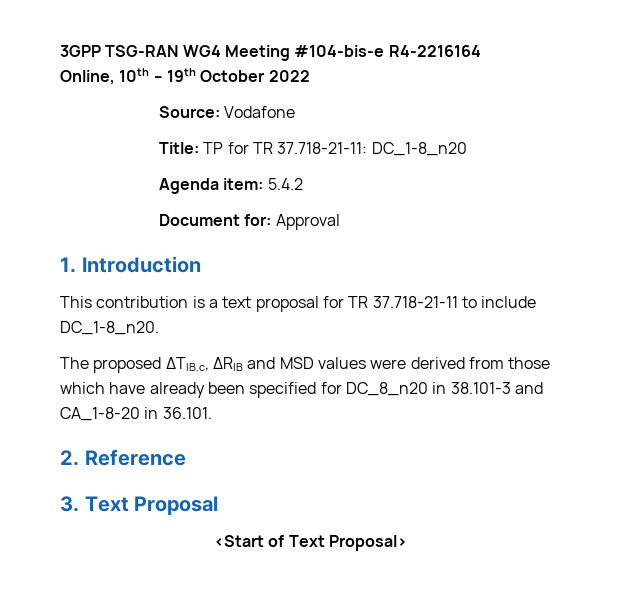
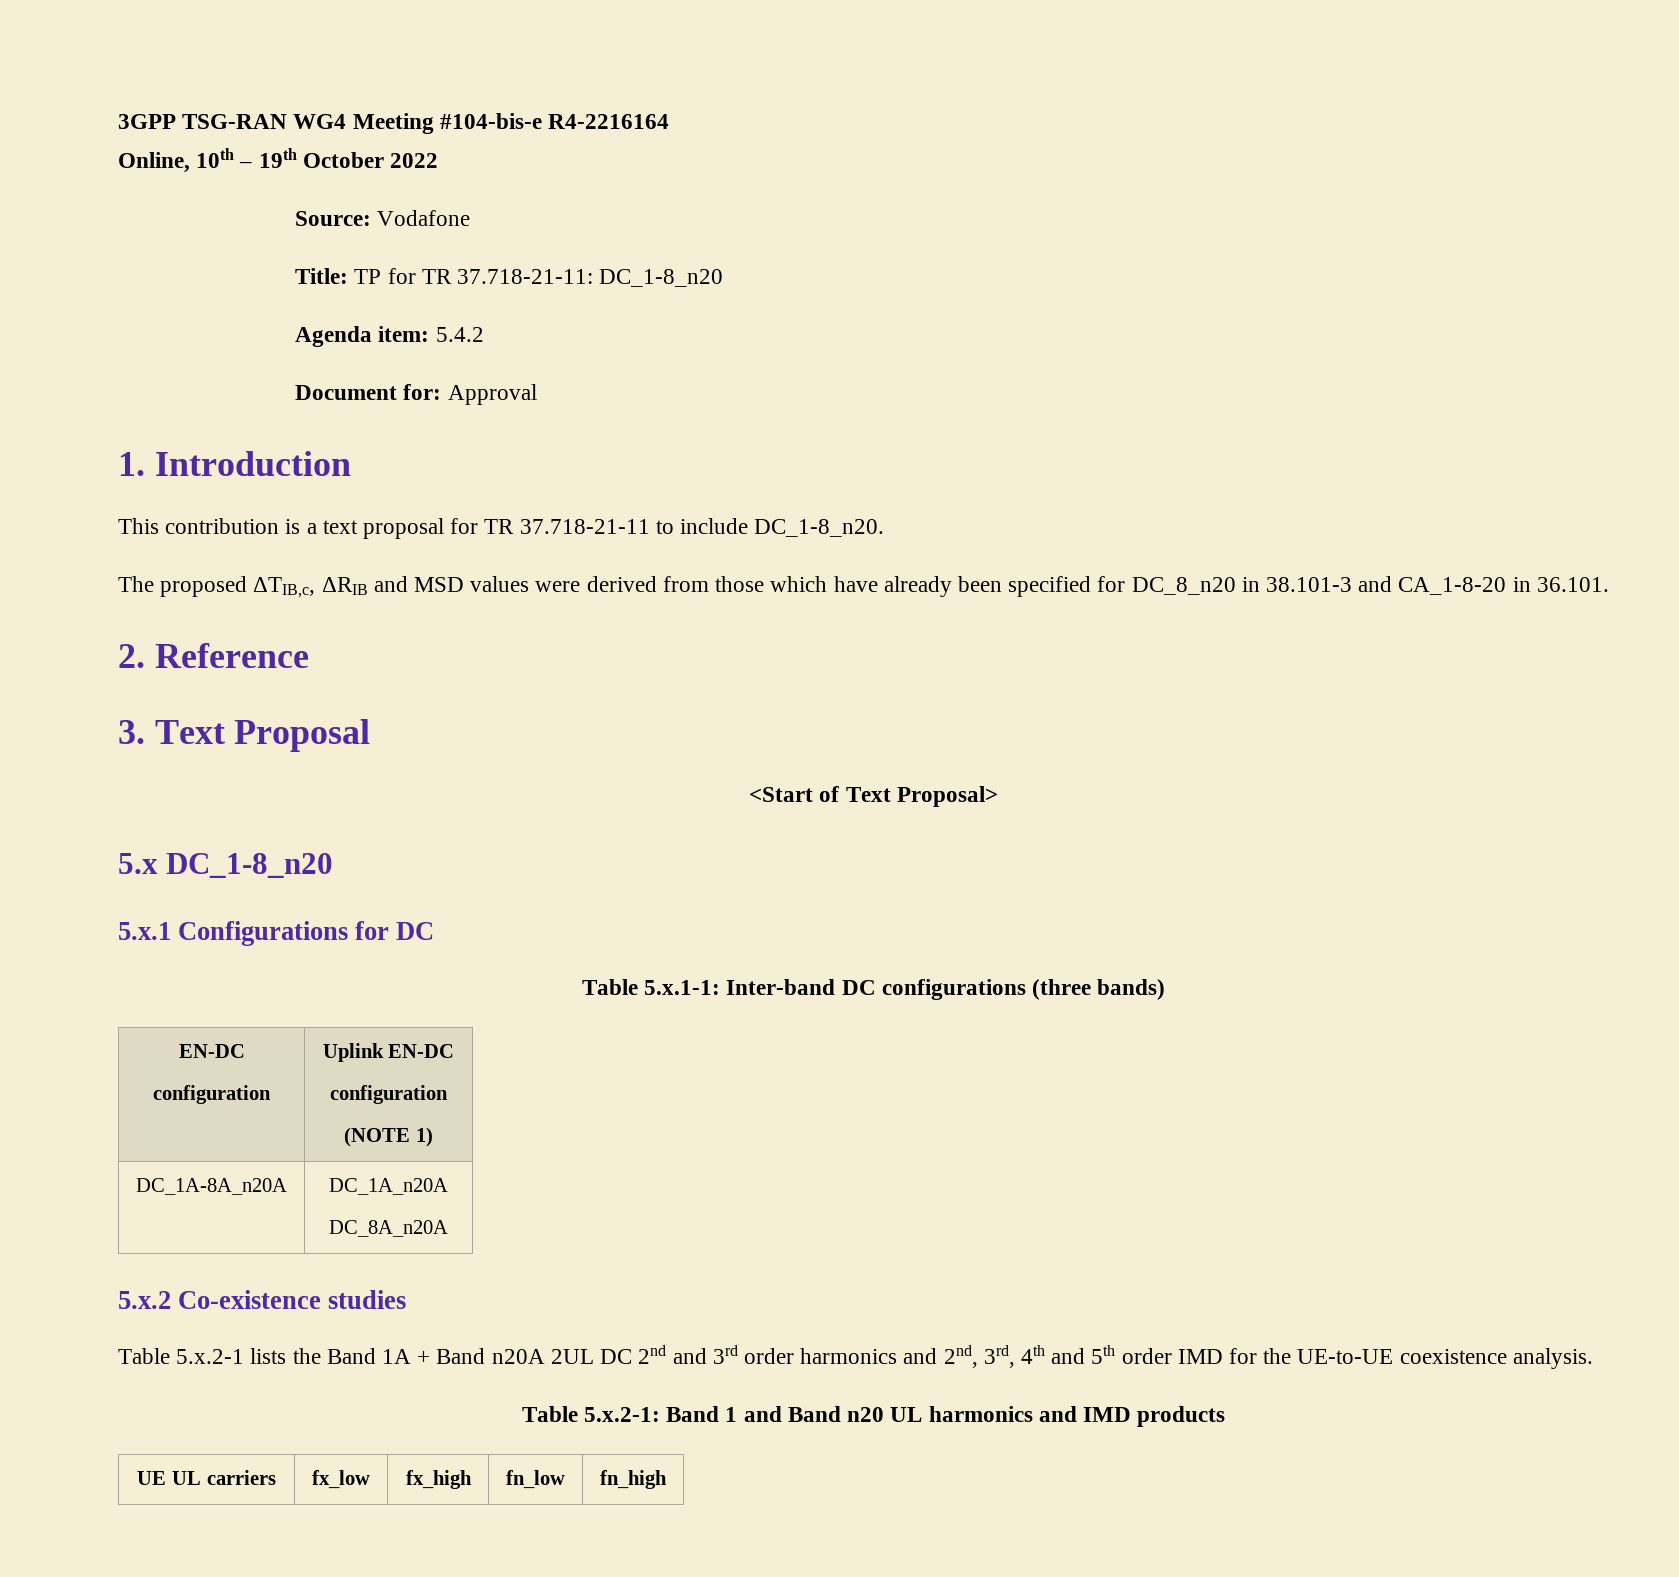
+ 5.x DC_1-8_n20
+ 5.x.1 Configurations for DC
+ Table 5.x.1-1: Inter-band DC configurations (three bands)
+ EN-DC
+ configuration | Uplink EN-DC
+ configuration
+ (NOTE 1)
+ DC_1A-8A_n20A | DC_1A_n20A
+ DC_8A_n20A
+ 5.x.2 Co-existence studies
+ Table 5.x.2-1 lists the Band 1A + Band n20A 2UL DC 2nd and 3rd order harmonics and 2nd, 3rd, 4th and 5th order IMD for the UE-to-UE coexistence analysis.
+ Table 5.x.2-1: Band 1 and Band n20 UL harmonics and IMD products
+ UE UL carriers | fx_low | fx_high | fn_low | fn_high

